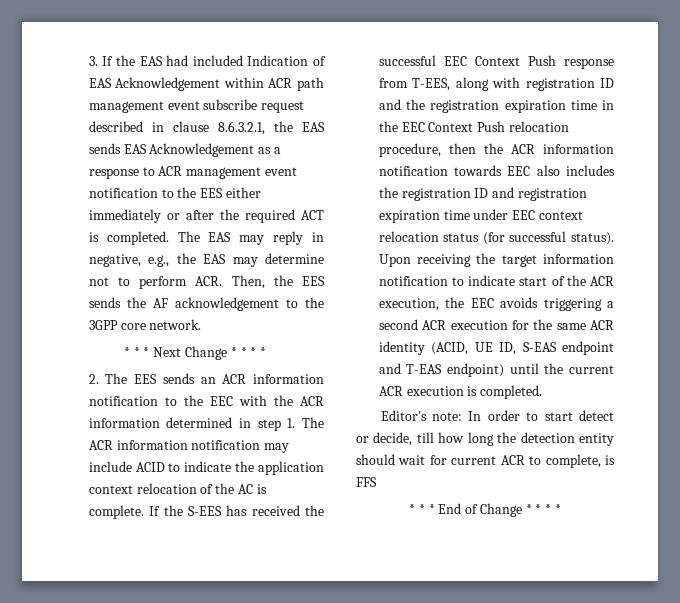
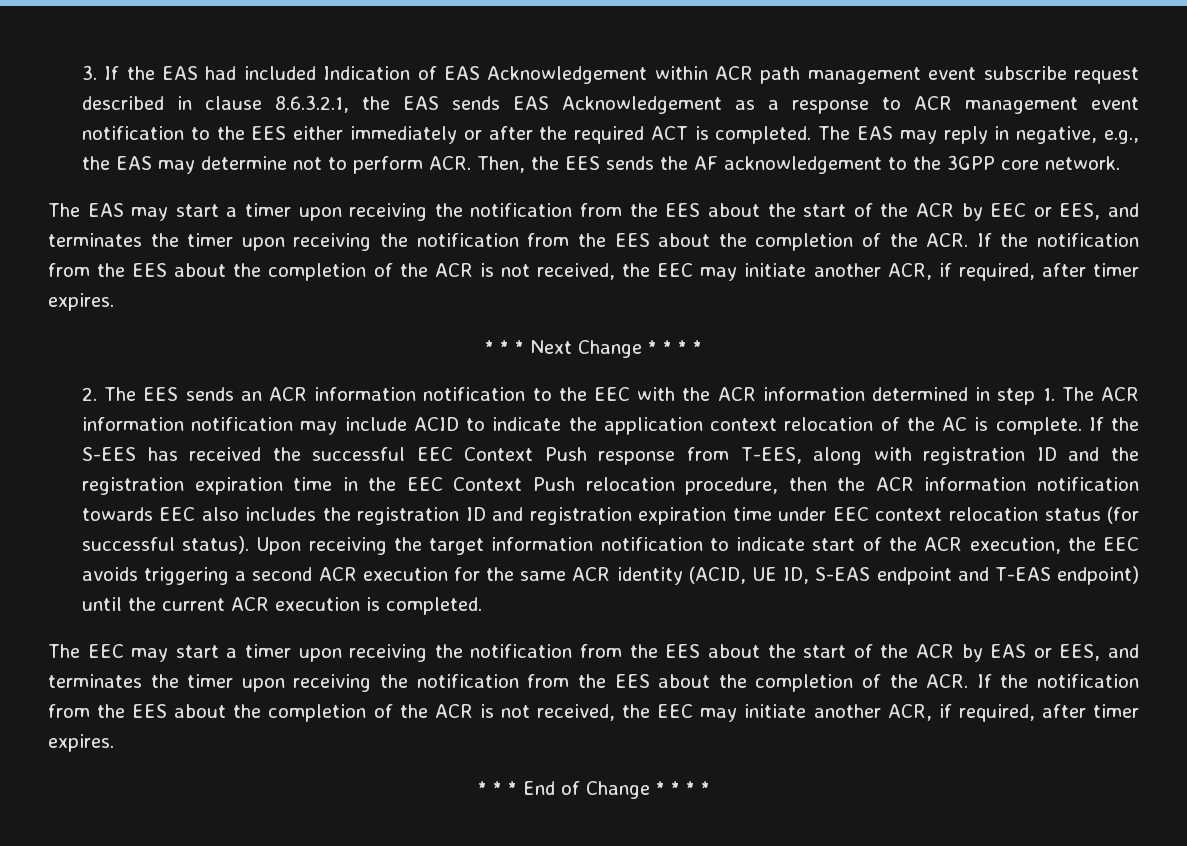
+ The EAS may start a timer upon receiving the notification from the EES about the start of the ACR by EEC or EES, and terminates the timer upon receiving the notification from the EES about the completion of the ACR. If the notification from the EES about the completion of the ACR is not received, the EEC may initiate another ACR, if required, after timer expires.
- Editor's note: In order to start detect or decide, till how long the detection entity should wait for current ACR to complete, is FFS
+ The EEC may start a timer upon receiving the notification from the EES about the start of the ACR by EAS or EES, and terminates the timer upon receiving the notification from the EES about the completion of the ACR. If the notification from the EES about the completion of the ACR is not received, the EEC may initiate another ACR, if required, after timer expires.

